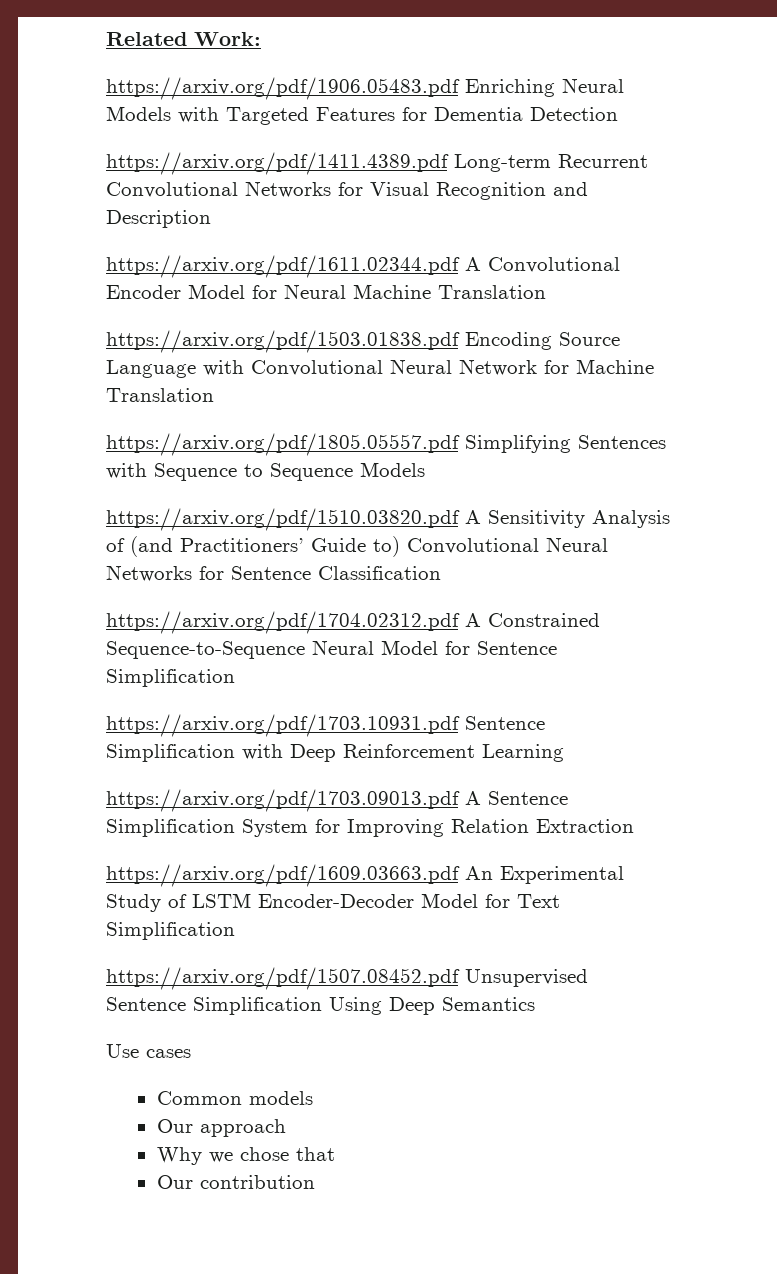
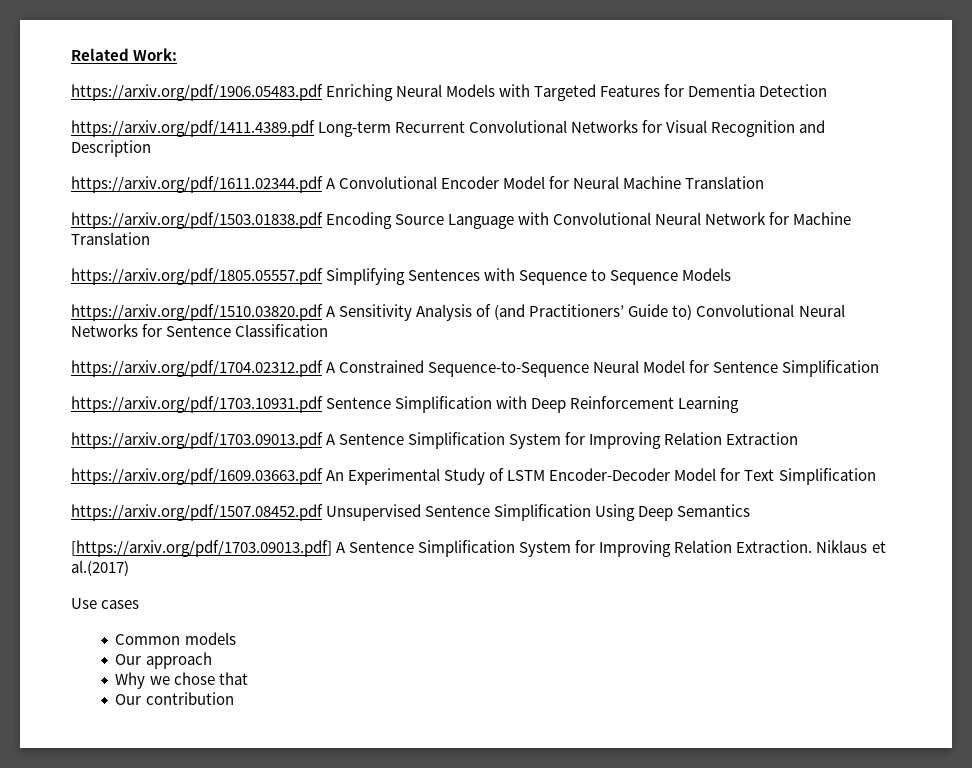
+ [https://arxiv.org/pdf/1703.09013.pdf] A Sentence Simplification System for Improving Relation Extraction. Niklaus et al.(2017)

